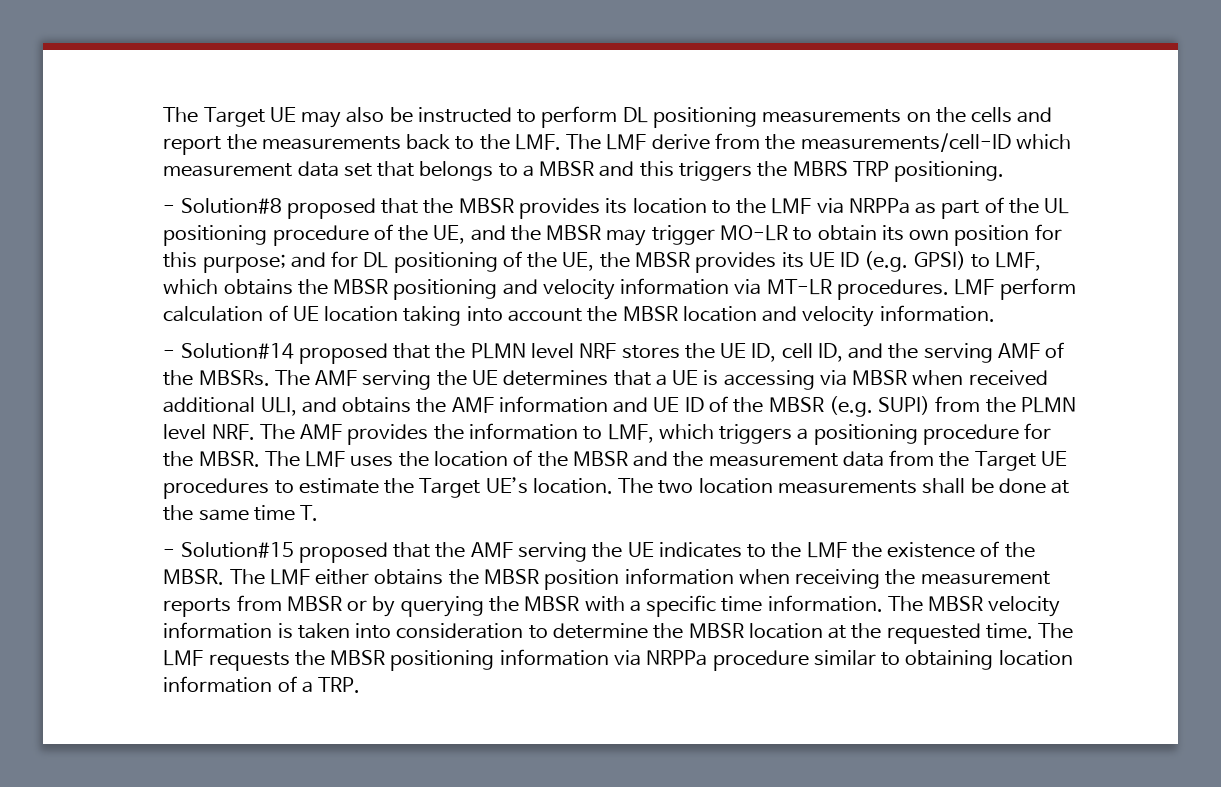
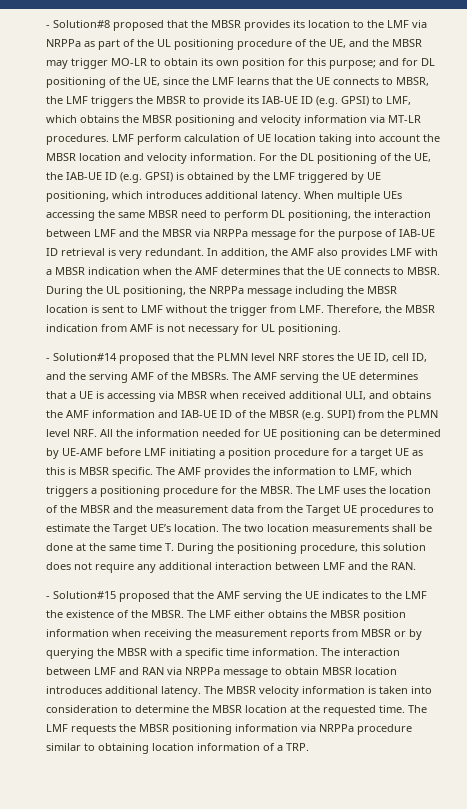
- The Target UE may also be instructed to perform DL positioning measurements on the cells and report the measurements back to the LMF. The LMF derive from the measurements/cell-ID which measurement data set that belongs to a MBSR and this triggers the MBRS TRP positioning.
- and for DL positioning of the UE, the MBSR provides its UE ID (e.g. GPSI) to LMF, which obtains the MBSR positioning and velocity information via MT-LR procedures.
+ and for DL positioning of the UE, since the LMF learns that the UE connects to MBSR, the LMF triggers the MBSR to provide its IAB-UE ID (e.g. GPSI) to LMF, which obtains the MBSR positioning and velocity information via MT-LR procedures.
+ For the DL positioning of the UE, the IAB-UE ID (e.g. GPSI) is obtained by the LMF triggered by UE positioning, which introduces additional latency. When multiple UEs accessing the same MBSR need to perform DL positioning, the interaction between LMF and the MBSR via NRPPa message for the purpose of IAB-UE ID retrieval is very redundant. In addition, the AMF also provides LMF with a MBSR indication when the AMF determines that the UE connects to MBSR. During the UL positioning, the NRPPa message including the MBSR location is sent to LMF without the trigger from LMF. Therefore, the MBSR indication from AMF is not necessary for UL positioning.
- The AMF serving the UE determines that a UE is accessing via MBSR when received additional ULI, and obtains the AMF information and UE ID of the MBSR (e.g. SUPI) from the PLMN level NRF. The AMF provides the information to LMF, which triggers a positioning procedure for the MBSR.
+ The AMF serving the UE determines that a UE is accessing via MBSR when received additional ULI, and obtains the AMF information and IAB-UE ID of the MBSR (e.g. SUPI) from the PLMN level NRF. All the information needed for UE positioning can be determined by UE-AMF before LMF initiating a position procedure for a target UE as this is MBSR specific. The AMF provides the information to LMF, which triggers a positioning procedure for the MBSR.
- The two location measurements shall be done at the same time T.
+ The two location measurements shall be done at the same time T. During the positioning procedure, this solution does not require any additional interaction between LMF and the RAN.
- The MBSR velocity information is taken into consideration to determine the MBSR location at the requested time.
+ The interaction between LMF and RAN via NRPPa message to obtain MBSR location introduces additional latency. The MBSR velocity information is taken into consideration to determine the MBSR location at the requested time.

